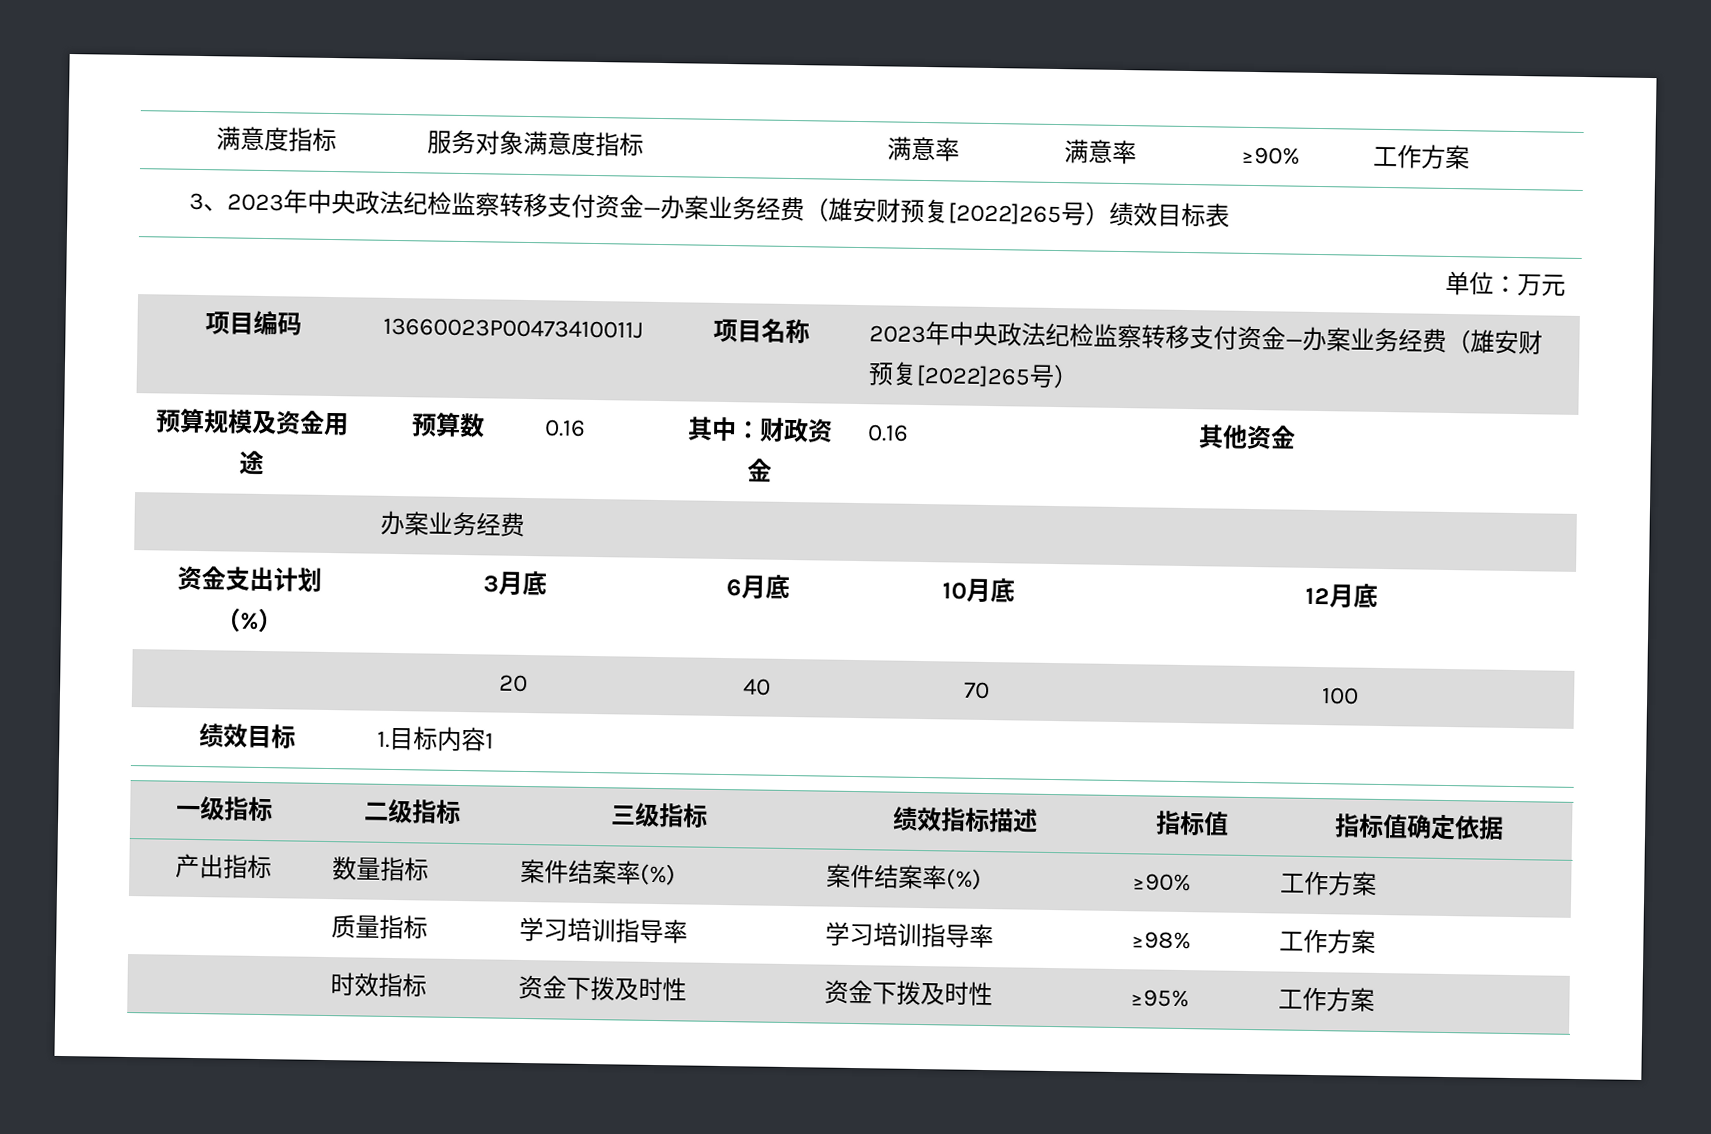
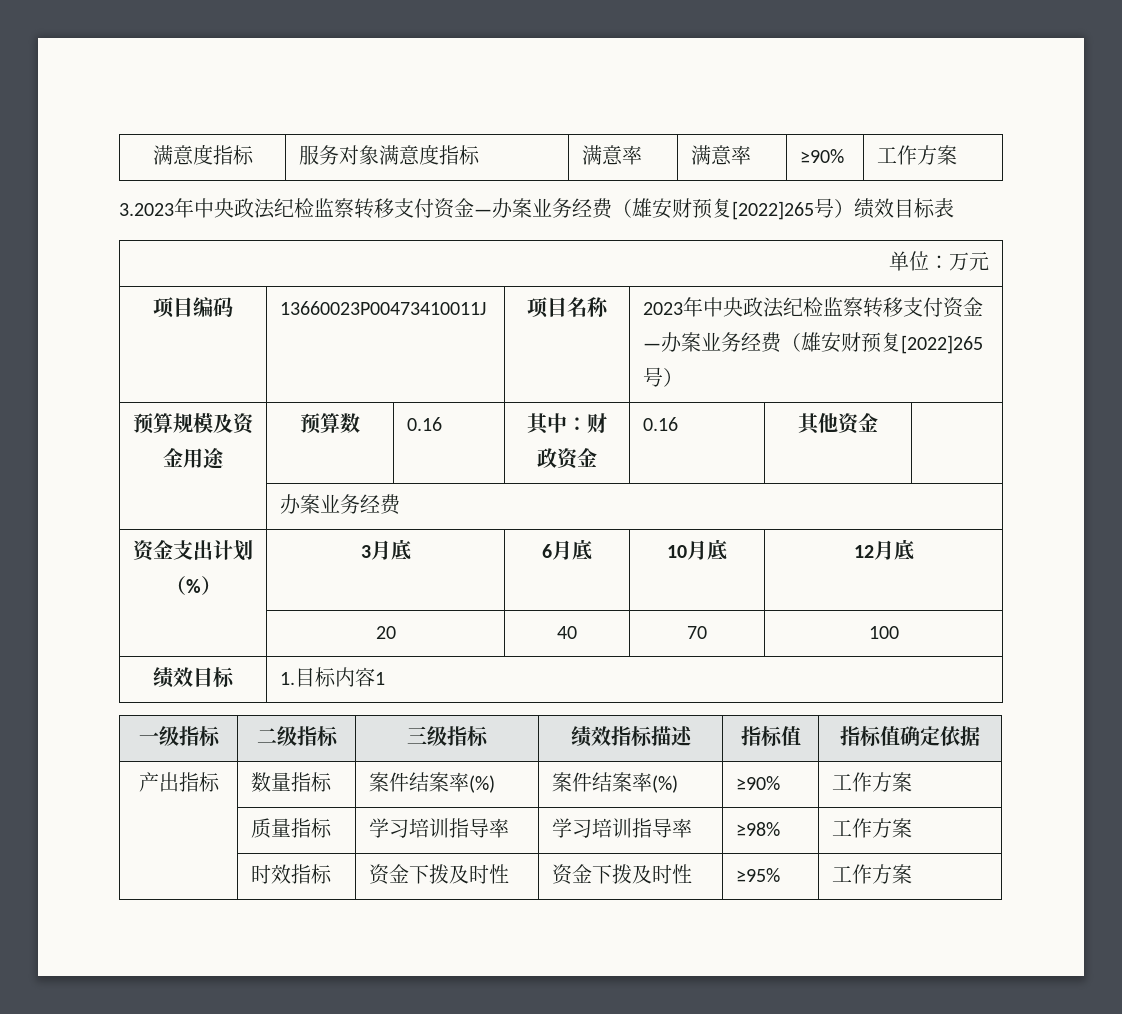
- 3、2023年中央政法纪检监察转移支付资金—办案业务经费（雄安财预复[2022]265号）绩效目标表
+ 3.2023年中央政法纪检监察转移支付资金—办案业务经费（雄安财预复[2022]265号）绩效目标表

